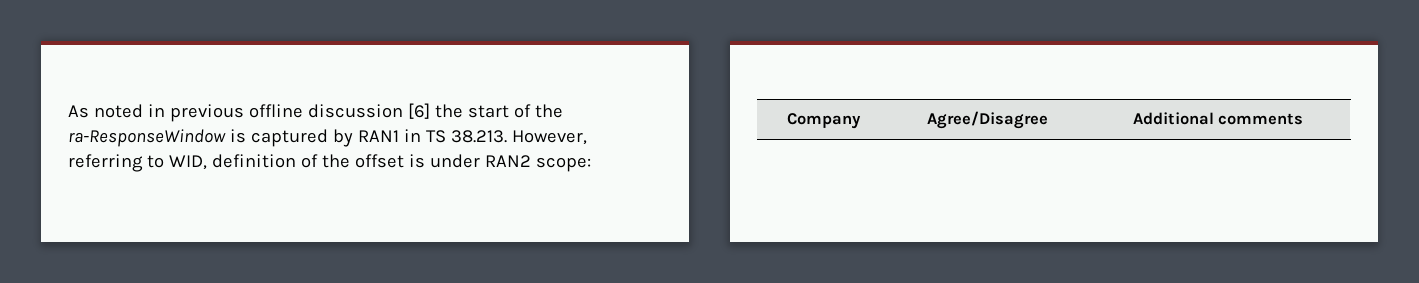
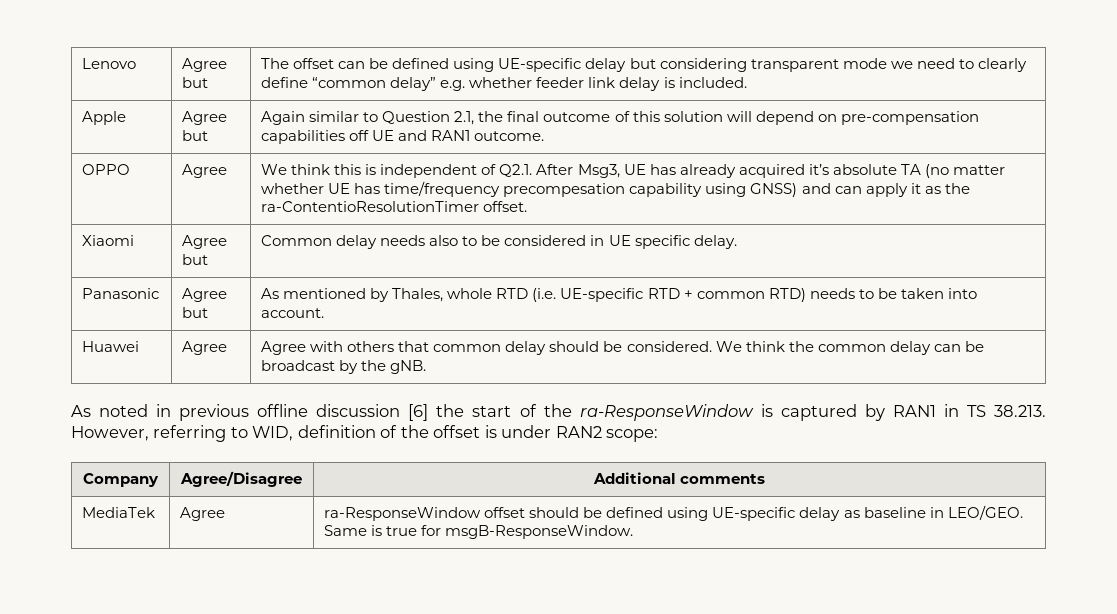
+ Lenovo | Agree but | The offset can be defined using UE-specific delay but considering transparent mode we need to clearly define “common delay” e.g. whether feeder link delay is included.
+ Apple | Agree but | Again similar to Question 2.1, the final outcome of this solution will depend on pre-compensation capabilities off UE and RAN1 outcome.
+ OPPO | Agree | We think this is independent of Q2.1. After Msg3, UE has already acquired it’s absolute TA (no matter whether UE has time/frequency precompesation capability using GNSS) and can apply it as the ra-ContentioResolutionTimer offset.
+ Xiaomi | Agree but | Common delay needs also to be considered in UE specific delay.
+ Panasonic | Agree but | As mentioned by Thales, whole RTD (i.e. UE-specific RTD + common RTD) needs to be taken into account.
+ Huawei | Agree | Agree with others that common delay should be considered. We think the common delay can be broadcast by the gNB.
+ MediaTek | Agree | ra-ResponseWindow offset should be defined using UE-specific delay as baseline in LEO/GEO. Same is true for msgB-ResponseWindow.

